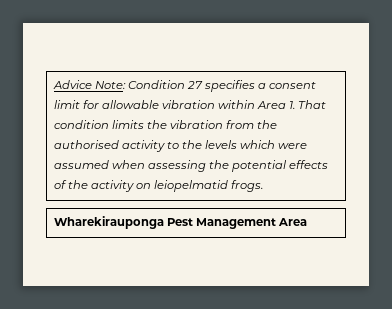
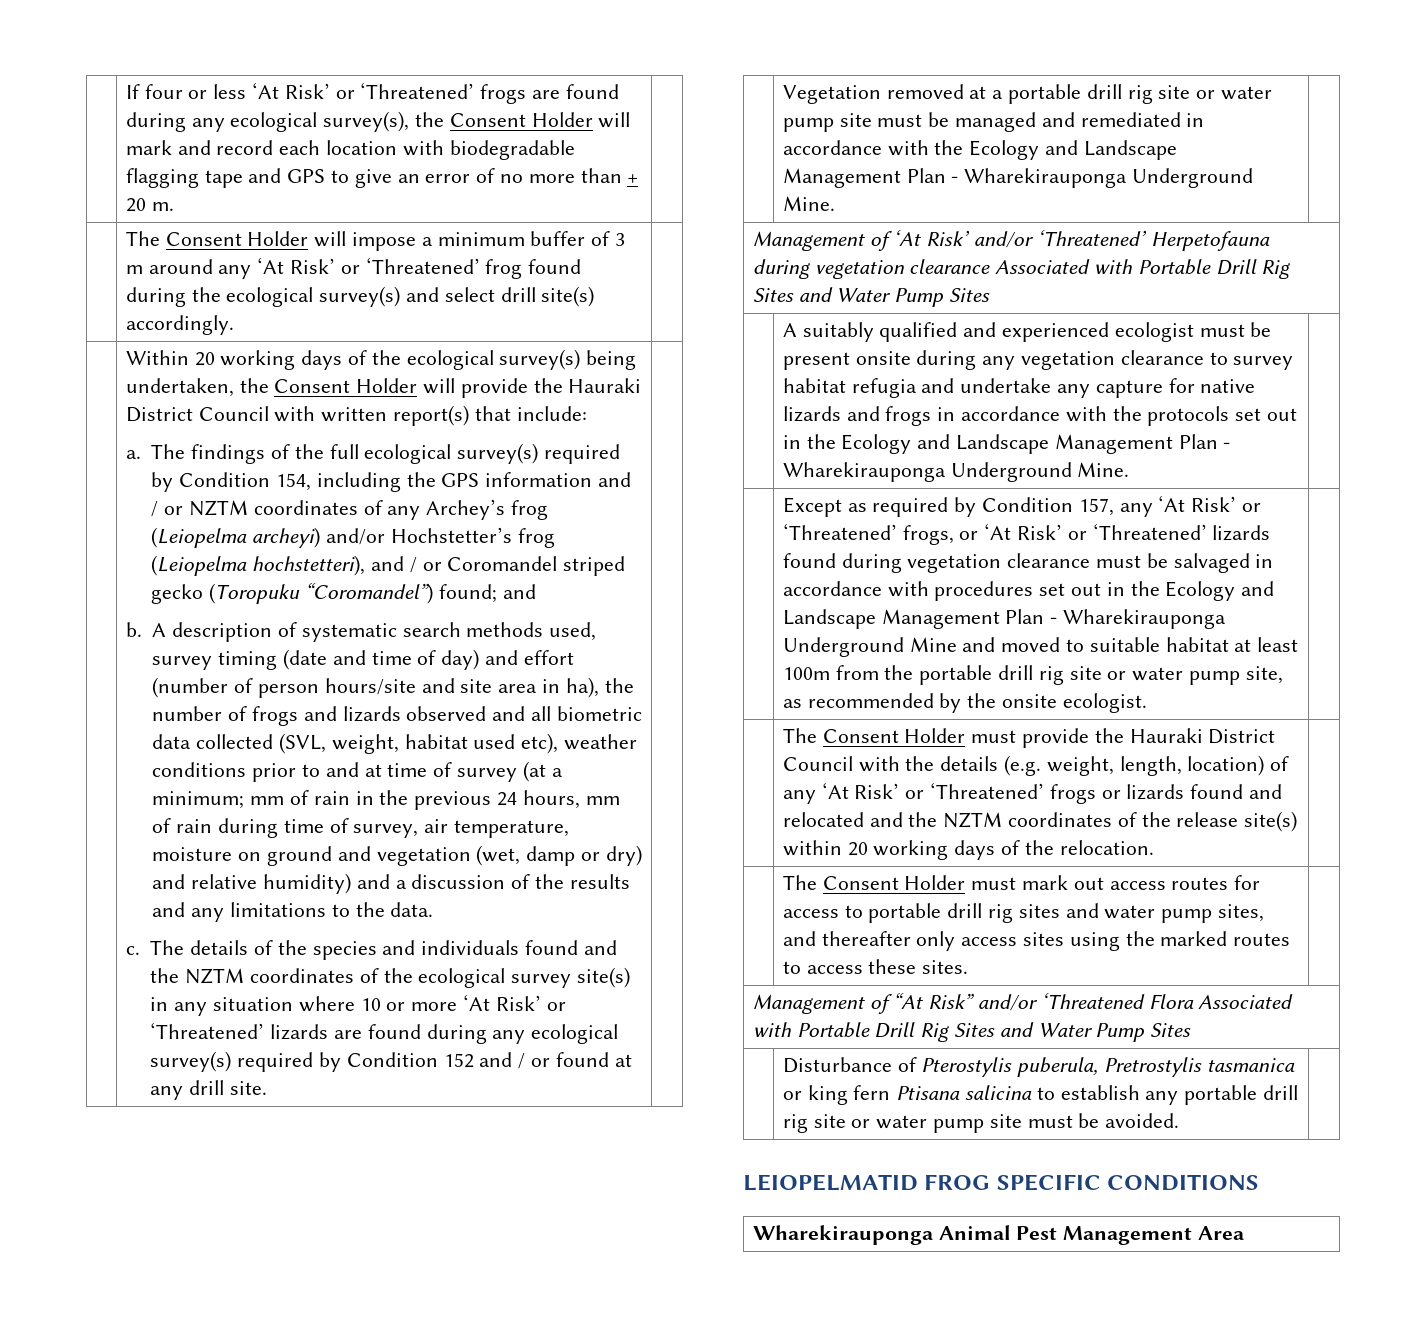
- Advice Note: Condition 27 specifies a consent limit for allowable vibration within Area 1. That condition limits the vibration from the authorised activity to the levels which were assumed when assessing the potential effects of the activity on leiopelmatid frogs.
- Wharekirauponga Pest Management Area
+ If four or less ‘At Risk’ or ‘Threatened’ frogs are found during any ecological survey(s), the Consent Holder will mark and record each location with biodegradable flagging tape and GPS to give an error of no more than + 20 m. |
+ | The Consent Holder will impose a minimum buffer of 3 m around any ‘At Risk’ or ‘Threatened’ frog found during the ecological survey(s) and select drill site(s) accordingly. |
+ | Within 20 working days of the ecological survey(s) being undertaken, the Consent Holder will provide the Hauraki District Council with written report(s) that include:
+ a. The findings of the full ecological survey(s) required by Condition 154, including the GPS information and / or NZTM coordinates of any Archey’s frog (Leiopelma archeyi) and/or Hochstetter’s frog (Leiopelma hochstetteri), and / or Coromandel striped gecko (Toropuku “Coromandel”) found; and
+ b. A description of systematic search methods used, survey timing (date and time of day) and effort (number of person hours/site and site area in ha), the number of frogs and lizards observed and all biometric data collected (SVL, weight, habitat used etc), weather conditions prior to and at time of survey (at a minimum; mm of rain in the previous 24 hours, mm of rain during time of survey, air temperature, moisture on ground and vegetation (wet, damp or dry) and relative humidity) and a discussion of the results and any limitations to the data.
+ c. The details of the species and individuals found and the NZTM coordinates of the ecological survey site(s) in any situation where 10 or more ‘At Risk’ or ‘Threatened’ lizards are found during any ecological survey(s) required by Condition 152 and / or found at any drill site. |
+ | Vegetation removed at a portable drill rig site or water pump site must be managed and remediated in accordance with the Ecology and Landscape Management Plan - Wharekirauponga Underground Mine. |
+ Management of ‘At Risk’ and/or ‘Threatened’ Herpetofauna during vegetation clearance Associated with Portable Drill Rig Sites and Water Pump Sites
+ | A suitably qualified and experienced ecologist must be present onsite during any vegetation clearance to survey habitat refugia and undertake any capture for native lizards and frogs in accordance with the protocols set out in the Ecology and Landscape Management Plan - Wharekirauponga Underground Mine. |
+ | Except as required by Condition 157, any ‘At Risk’ or ‘Threatened’ frogs, or ‘At Risk’ or ‘Threatened’ lizards found during vegetation clearance must be salvaged in accordance with procedures set out in the Ecology and Landscape Management Plan - Wharekirauponga Underground Mine and moved to suitable habitat at least 100m from the portable drill rig site or water pump site, as recommended by the onsite ecologist. |
+ | The Consent Holder must provide the Hauraki District Council with the details (e.g. weight, length, location) of any ‘At Risk’ or ‘Threatened’ frogs or lizards found and relocated and the NZTM coordinates of the release site(s) within 20 working days of the relocation. |
+ | The Consent Holder must mark out access routes for access to portable drill rig sites and water pump sites, and thereafter only access sites using the marked routes to access these sites. |
+ Management of “At Risk” and/or ‘Threatened Flora Associated with Portable Drill Rig Sites and Water Pump Sites
+ | Disturbance of Pterostylis puberula, Pretrostylis tasmanica or king fern Ptisana salicina to establish any portable drill rig site or water pump site must be avoided. |
+ LEIOPELMATID FROG SPECIFIC CONDITIONS
+ Wharekirauponga Animal Pest Management Area

